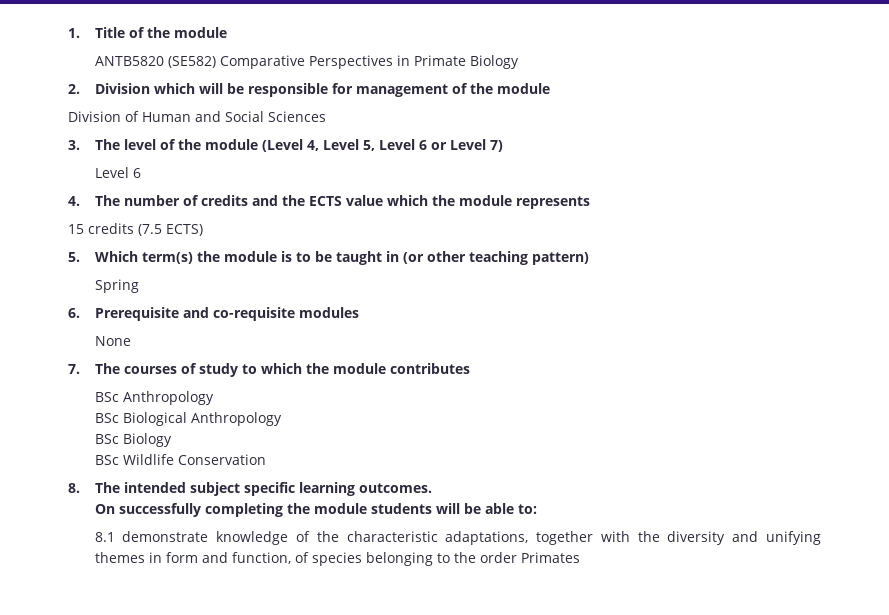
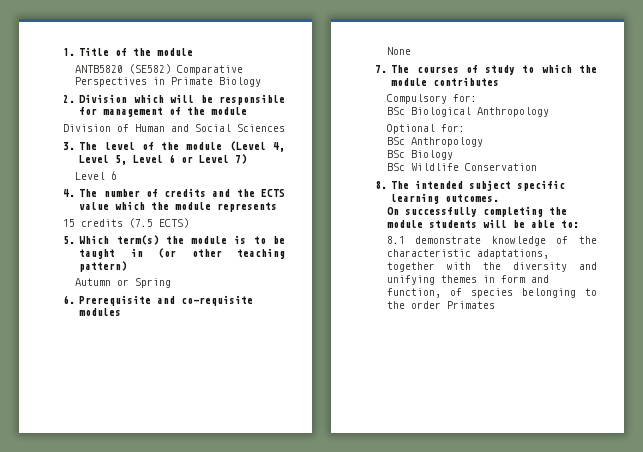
- Spring
+ Autumn or Spring
- BSc Anthropology
+ Compulsory for:
+ Optional for:
+ BSc Anthropology

